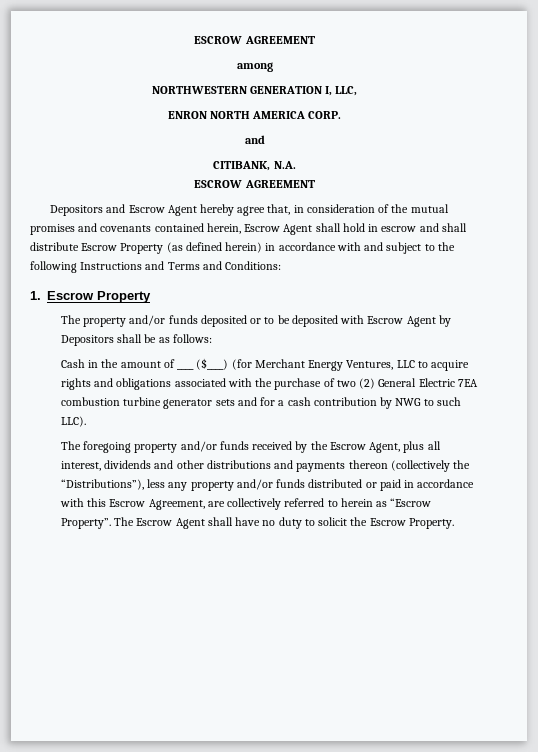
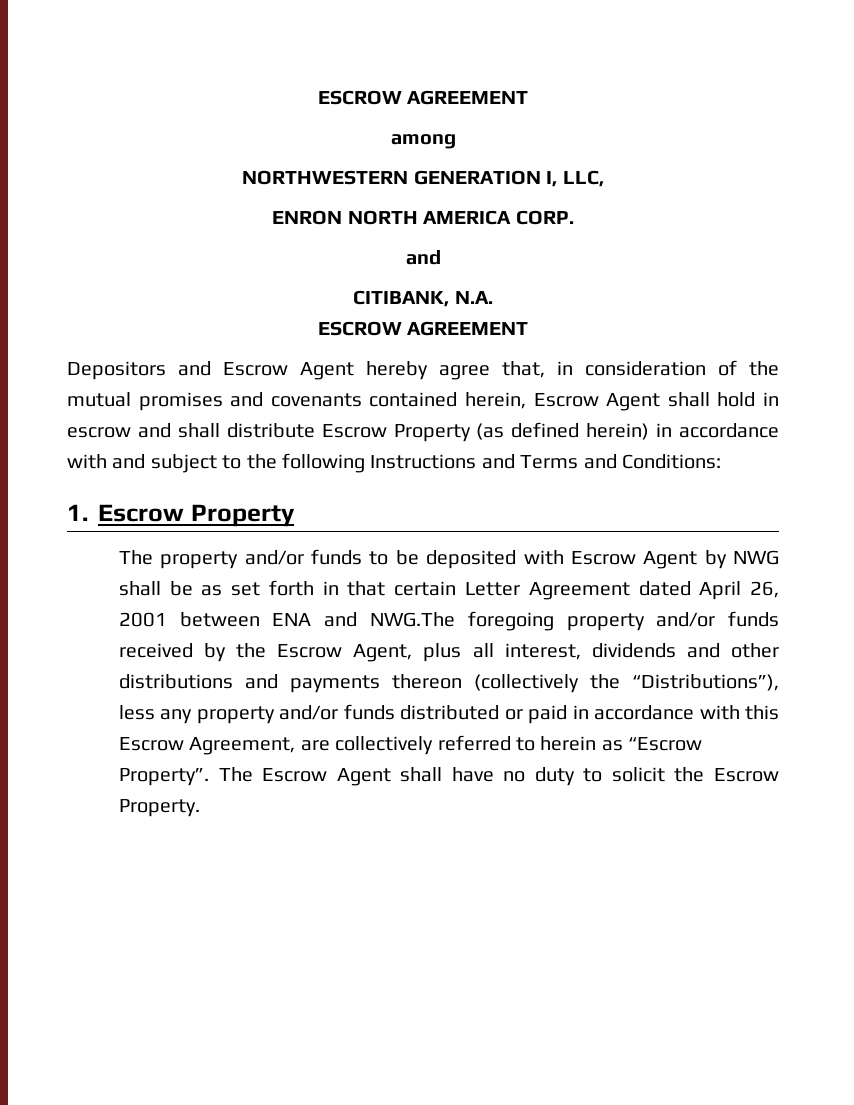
- The property and/or funds deposited or to be deposited with Escrow Agent by Depositors shall be as follows:
- Cash in the amount of ____ ($____) (for Merchant Energy Ventures, LLC to acquire rights and obligations associated with the purchase of two (2) General Electric 7EA combustion turbine generator sets and for a cash contribution by NWG to such LLC).
- The foregoing property and/or funds received by the Escrow Agent, plus all interest, dividends and other distributions and payments thereon (collectively the “Distributions”), less any property and/or funds distributed or paid in accordance with this Escrow Agreement, are collectively referred to herein as “Escrow Property”.
+ The property and/or funds to be deposited with Escrow Agent by NWG shall be as set forth in that certain Letter Agreement dated April 26, 2001 between ENA and NWG.The foregoing property and/or funds received by the Escrow Agent, plus all interest, dividends and other distributions and payments thereon (collectively the “Distributions”), less any property and/or funds distributed or paid in accordance with this Escrow Agreement, are collectively referred to herein as “Escrow Property”.

